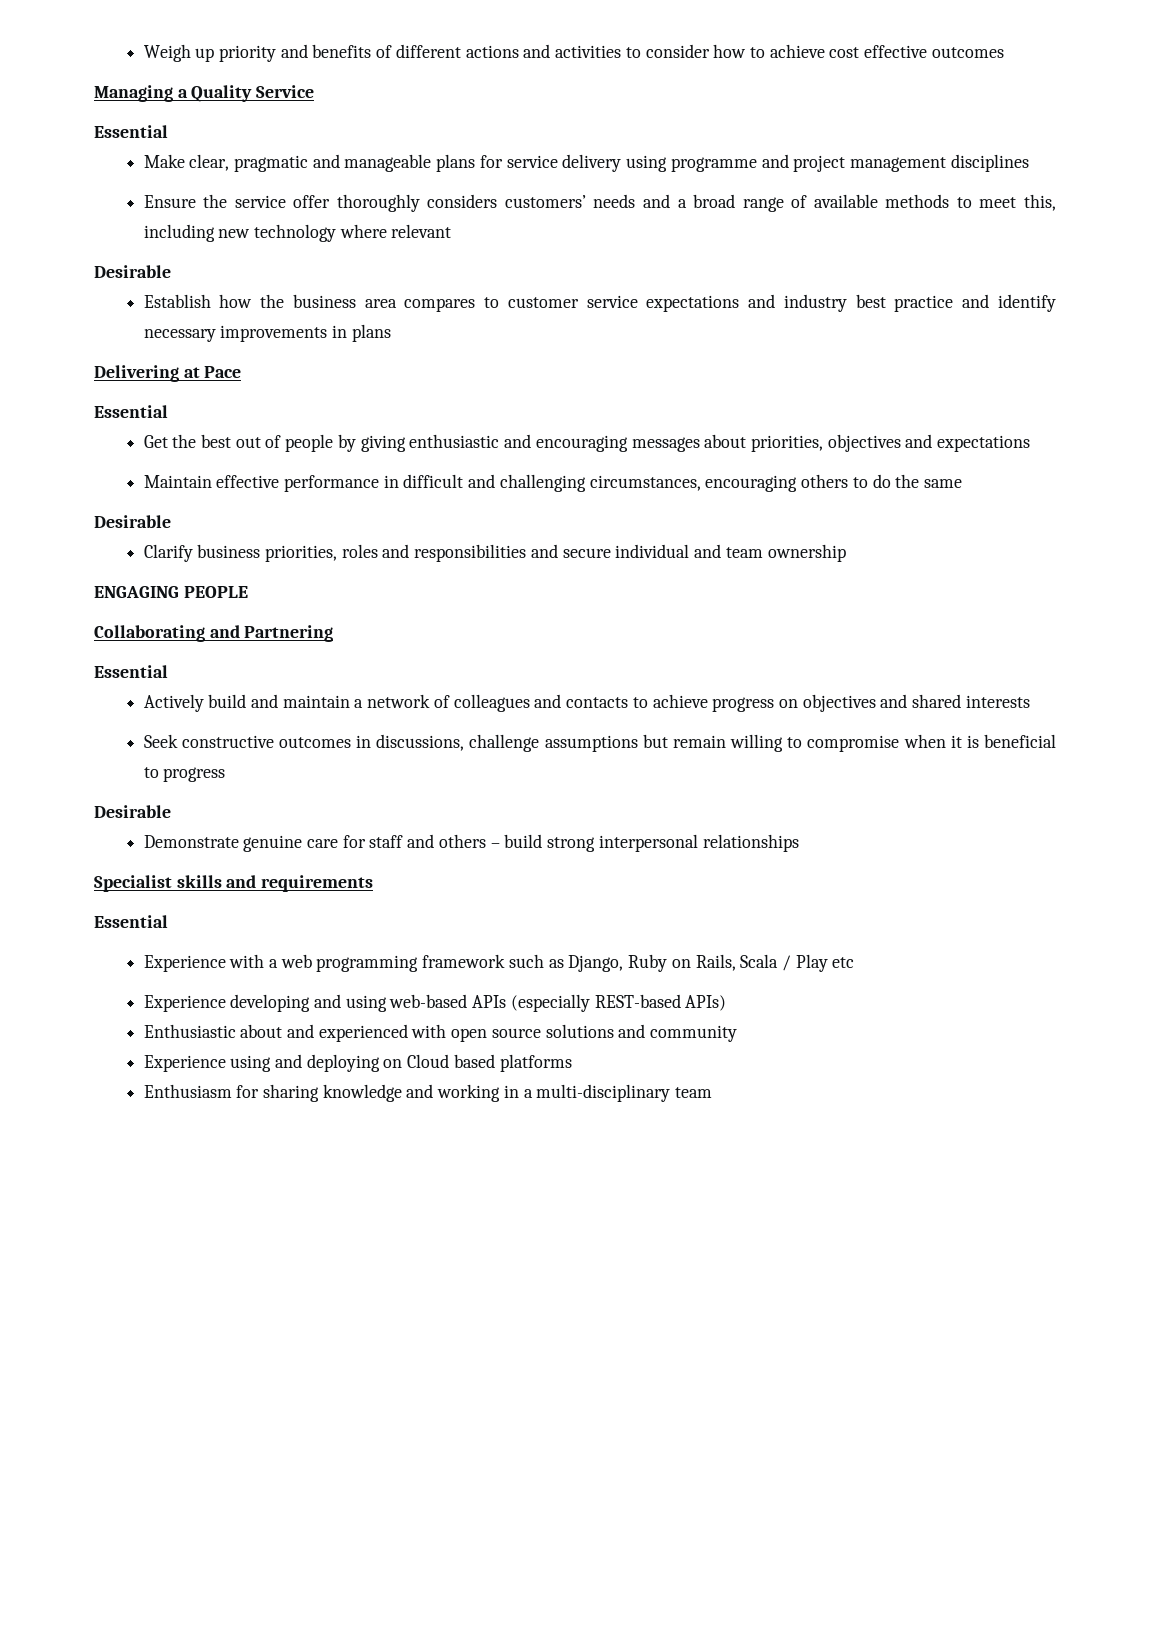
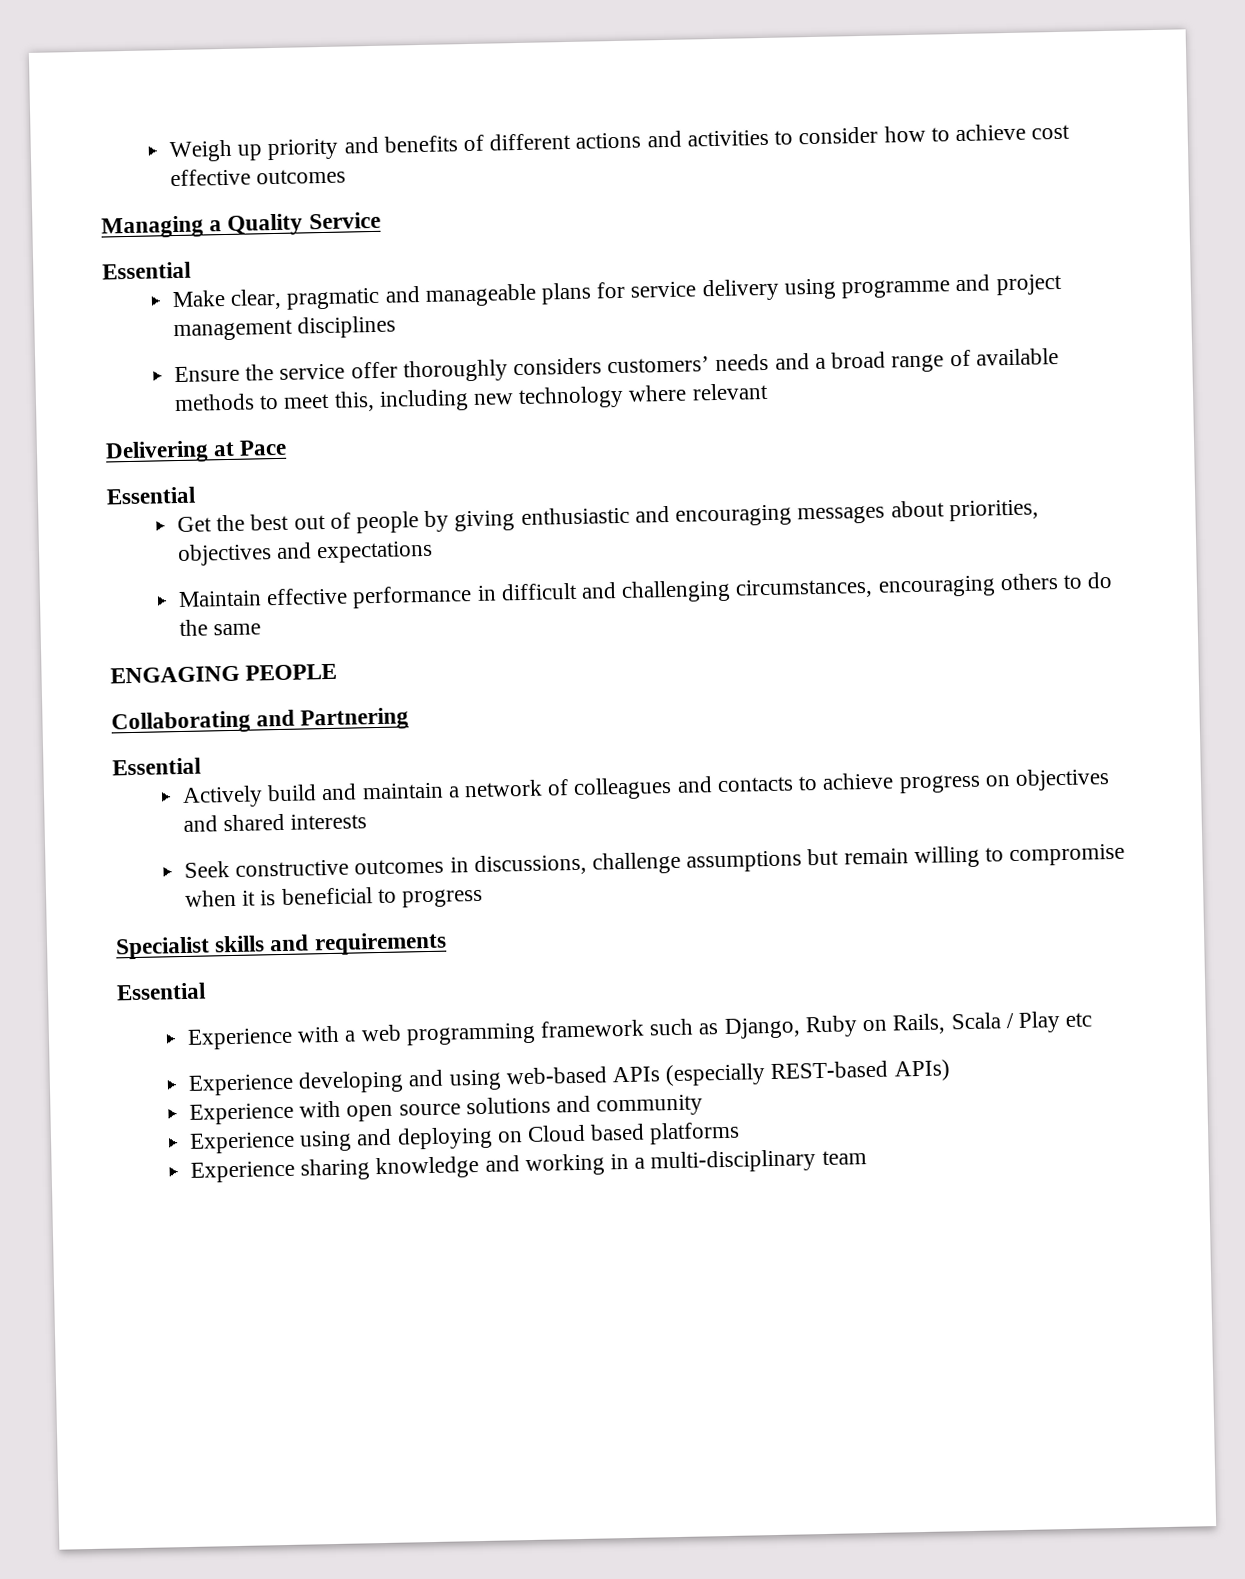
  Ensure the service offer thoroughly considers customers’ needs and a broad range of available methods to meet this, including new technology where relevant
- Desirable
- Establish how the business area compares to customer service expectations and industry best practice and identify necessary improvements in plans
  Maintain effective performance in difficult and challenging circumstances, encouraging others to do the same
- Desirable
- Clarify business priorities, roles and responsibilities and secure individual and team ownership
  Seek constructive outcomes in discussions, challenge assumptions but remain willing to compromise when it is beneficial to progress
- Desirable
- Demonstrate genuine care for staff and others – build strong interpersonal relationships
- Enthusiastic about and experienced with open source solutions and community
+ Experience with open source solutions and community
- Enthusiasm for sharing knowledge and working in a multi-disciplinary team
+ Experience sharing knowledge and working in a multi-disciplinary team

